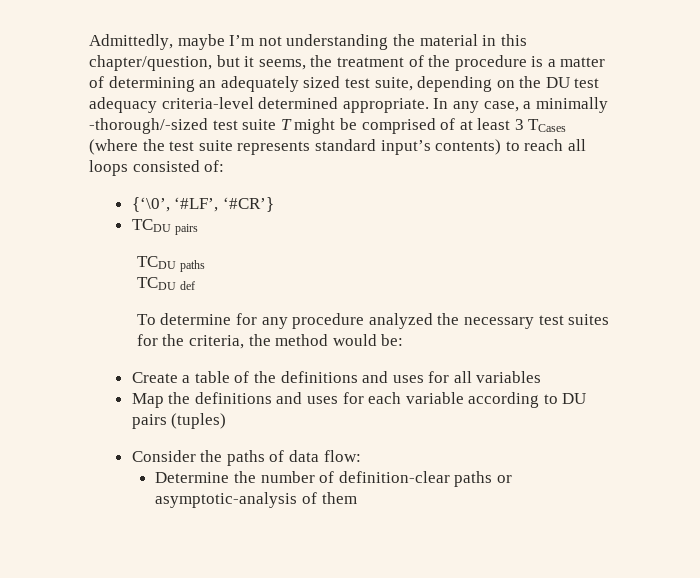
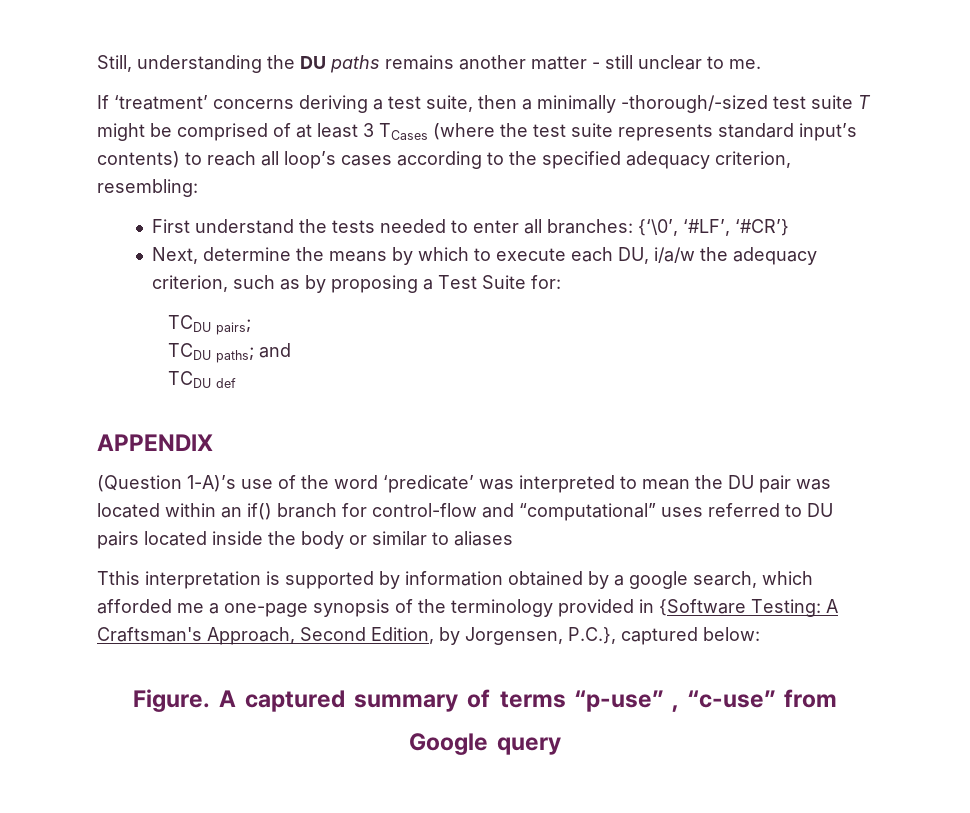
- Admittedly, maybe I’m not understanding the material in this chapter/question, but it seems, the treatment of the procedure is a matter of determining an adequately sized test suite, depending on the DU test adequacy criteria-level determined appropriate. In any case, a minimally -thorough/-sized test suite T might be comprised of at least 3 TCases (where the test suite represents standard input’s contents) to reach all loops consisted of:
- {‘\0’, ‘#LF’, ‘#CR’}
- TCDU pairs
- TCDU paths
+ Still, understanding the DU paths remains another matter - still unclear to me.
+ If ‘treatment’ concerns deriving a test suite, then a minimally -thorough/-sized test suite T might be comprised of at least 3 TCases (where the test suite represents standard input’s contents) to reach all loop’s cases according to the specified adequacy criterion, resembling:
+ First understand the tests needed to enter all branches: {‘\0’, ‘#LF’, ‘#CR’}
+ Next, determine the means by which to execute each DU, i/a/w the adequacy criterion, such as by proposing a Test Suite for:
+ TCDU pairs;
+ TCDU paths; and
  TCDU def
- To determine for any procedure analyzed the necessary test suites for the criteria, the method would be:
- Create a table of the definitions and uses for all variables
- Map the definitions and uses for each variable according to DU pairs (tuples)
- Consider the paths of data flow:
- Determine the number of definition-clear paths or asymptotic-analysis of them
+ APPENDIX
+ (Question 1-A)’s use of the word ‘predicate’ was interpreted to mean the DU pair was located within an if() branch for control-flow and “computational” uses referred to DU pairs located inside the body or similar to aliases
+ Tthis interpretation is supported by information obtained by a google search, which afforded me a one-page synopsis of the terminology provided in {Software Testing: A Craftsman's Approach, Second Edition, by Jorgensen, P.C.}, captured below:
+ Figure. A captured summary of terms “p-use” , “c-use” from Google query

